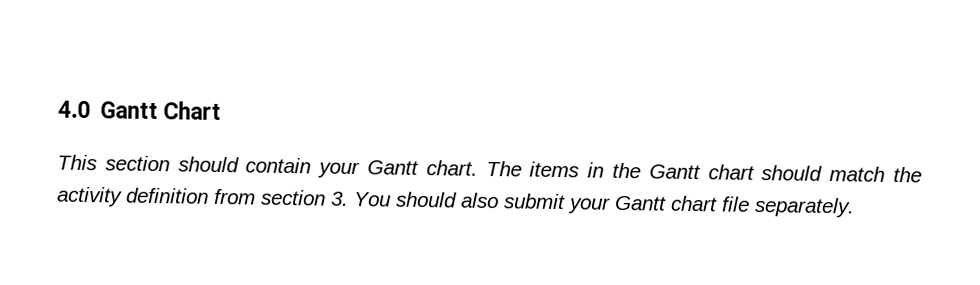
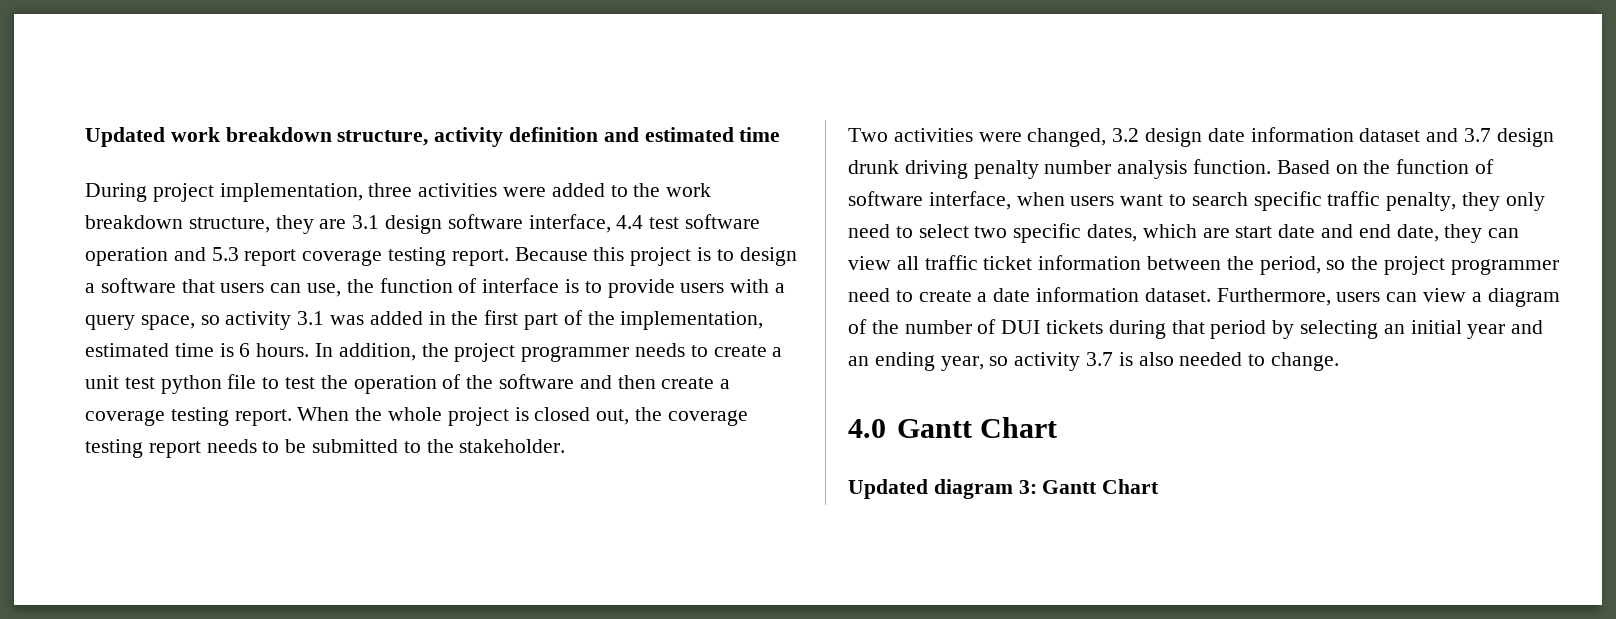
+ Updated work breakdown structure, activity definition and estimated time
+ During project implementation, three activities were added to the work breakdown structure, they are 3.1 design software interface, 4.4 test software operation and 5.3 report coverage testing report. Because this project is to design a software that users can use, the function of interface is to provide users with a query space, so activity 3.1 was added in the first part of the implementation, estimated time is 6 hours. In addition, the project programmer needs to create a unit test python file to test the operation of the software and then create a coverage testing report. When the whole project is closed out, the coverage testing report needs to be submitted to the stakeholder.
+ Two activities were changed, 3.2 design date information dataset and 3.7 design drunk driving penalty number analysis function. Based on the function of software interface, when users want to search specific traffic penalty, they only need to select two specific dates, which are start date and end date, they can view all traffic ticket information between the period, so the project programmer need to create a date information dataset. Furthermore, users can view a diagram of the number of DUI tickets during that period by selecting an initial year and an ending year, so activity 3.7 is also needed to change.
  4.0 Gantt Chart
- This section should contain your Gantt chart. The items in the Gantt chart should match the activity definition from section 3. You should also submit your Gantt chart file separately.
+ Updated diagram 3: Gantt Chart

